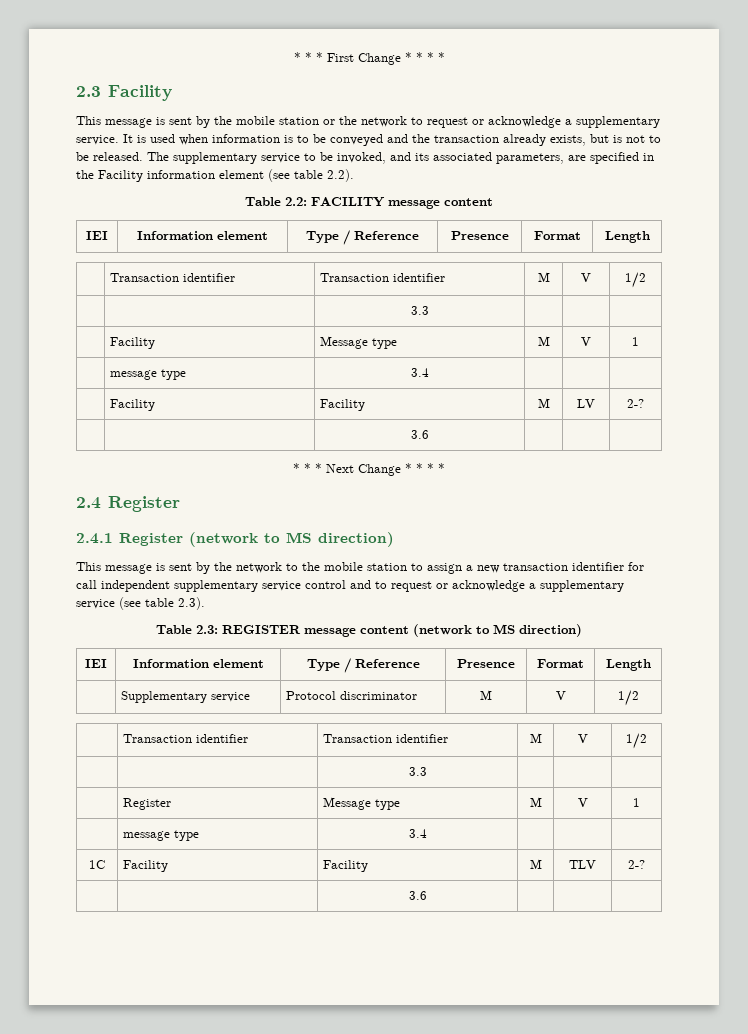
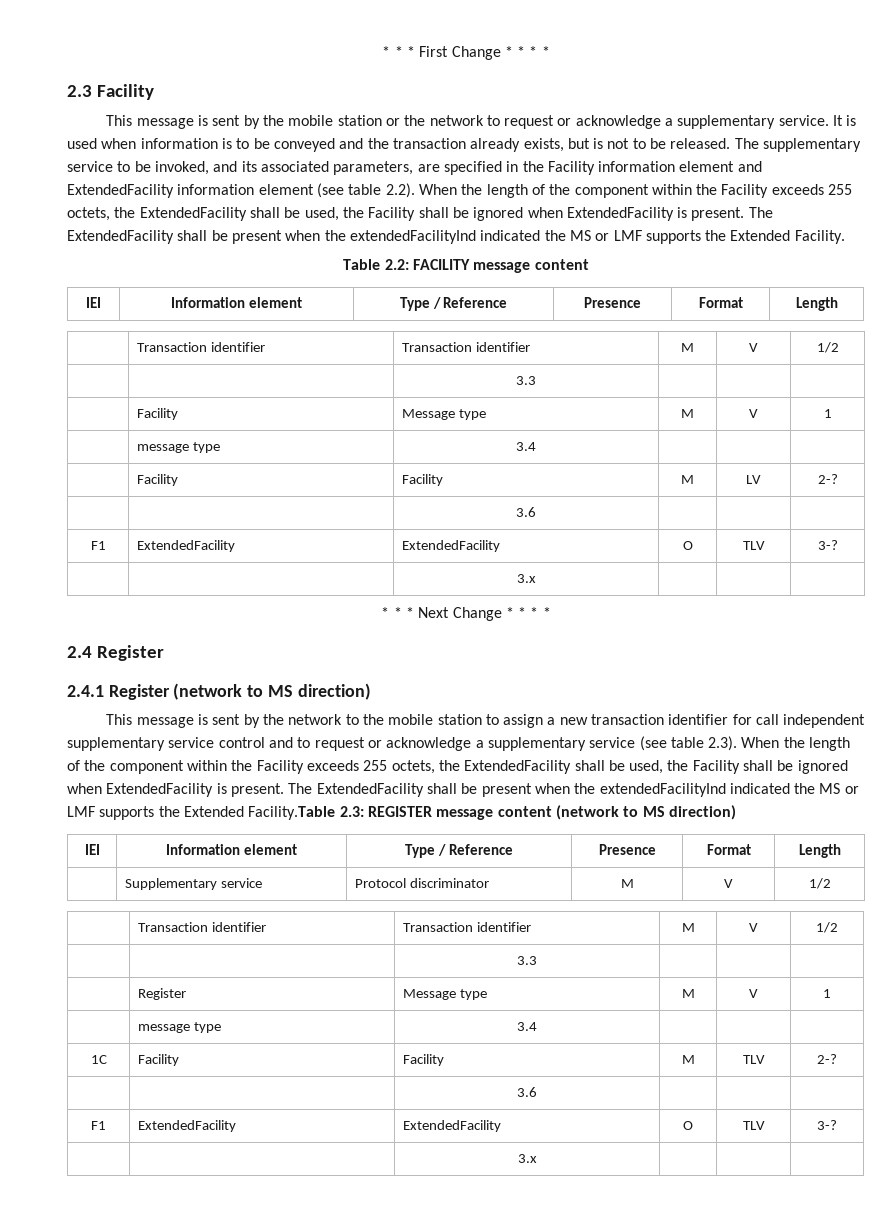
- The supplementary service to be invoked, and its associated parameters, are specified in the Facility information element (see table 2.2).
+ The supplementary service to be invoked, and its associated parameters, are specified in the Facility information element and ExtendedFacility information element (see table 2.2). When the length of the component within the Facility exceeds 255 octets, the ExtendedFacility shall be used, the Facility shall be ignored when ExtendedFacility is present. The ExtendedFacility shall be present when the extendedFacilityInd indicated the MS or LMF supports the Extended Facility.
  | Facility | Facility | M | LV | 2-?
  | | 3.6 | | |
+ F1 | ExtendedFacility | ExtendedFacility | O | TLV | 3-?
+ | | 3.x | | |
- This message is sent by the network to the mobile station to assign a new transaction identifier for call independent supplementary service control and to request or acknowledge a supplementary service (see table 2.3).
- Table 2.3: REGISTER message content (network to MS direction)
+ This message is sent by the network to the mobile station to assign a new transaction identifier for call independent supplementary service control and to request or acknowledge a supplementary service (see table 2.3). When the length of the component within the Facility exceeds 255 octets, the ExtendedFacility shall be used, the Facility shall be ignored when ExtendedFacility is present. The ExtendedFacility shall be present when the extendedFacilityInd indicated the MS or LMF supports the Extended Facility.Table 2.3: REGISTER message content (network to MS direction)
  1C | Facility | Facility | M | TLV | 2-?
  | | 3.6 | | |
+ F1 | ExtendedFacility | ExtendedFacility | O | TLV | 3-?
+ | | 3.x | | |

